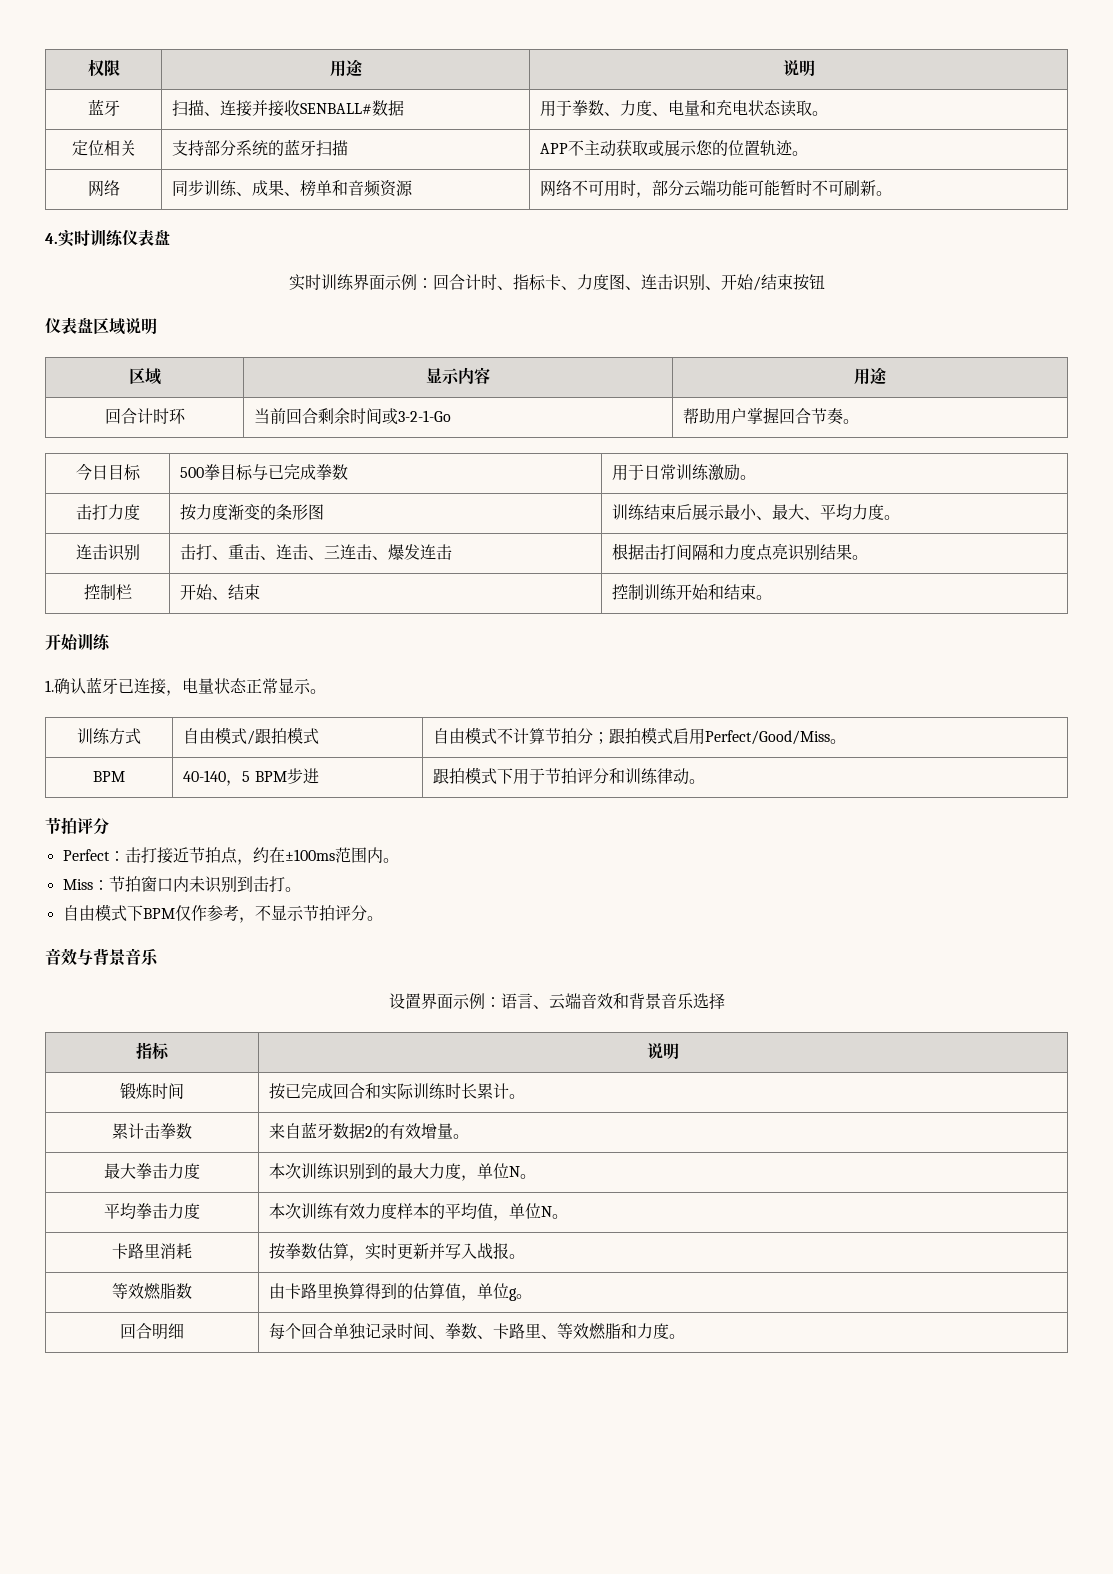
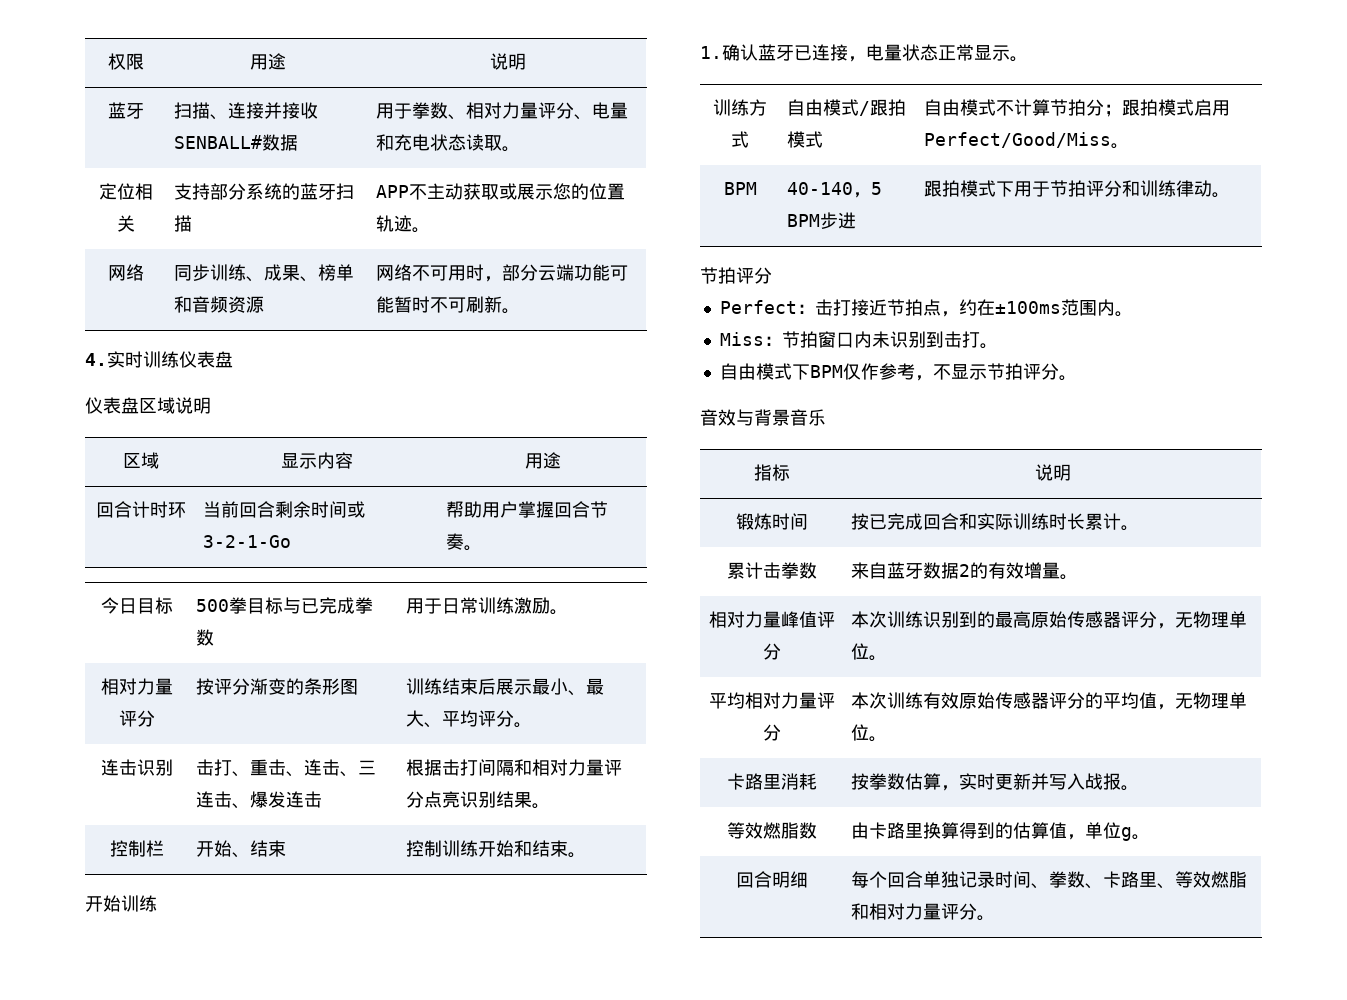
- 蓝牙 | 扫描、连接并接收SENBALL#数据 | 用于拳数、力度、电量和充电状态读取。
+ 蓝牙 | 扫描、连接并接收SENBALL#数据 | 用于拳数、相对力量评分、电量和充电状态读取。
- 实时训练界面示例：回合计时、指标卡、力度图、连击识别、开始/结束按钮
- 击打力度 | 按力度渐变的条形图 | 训练结束后展示最小、最大、平均力度。
+ 相对力量评分 | 按评分渐变的条形图 | 训练结束后展示最小、最大、平均评分。
- 连击识别 | 击打、重击、连击、三连击、爆发连击 | 根据击打间隔和力度点亮识别结果。
+ 连击识别 | 击打、重击、连击、三连击、爆发连击 | 根据击打间隔和相对力量评分点亮识别结果。
- 设置界面示例：语言、云端音效和背景音乐选择
- 最大拳击力度 | 本次训练识别到的最大力度，单位N。
+ 相对力量峰值评分 | 本次训练识别到的最高原始传感器评分，无物理单位。
- 平均拳击力度 | 本次训练有效力度样本的平均值，单位N。
+ 平均相对力量评分 | 本次训练有效原始传感器评分的平均值，无物理单位。
- 回合明细 | 每个回合单独记录时间、拳数、卡路里、等效燃脂和力度。
+ 回合明细 | 每个回合单独记录时间、拳数、卡路里、等效燃脂和相对力量评分。

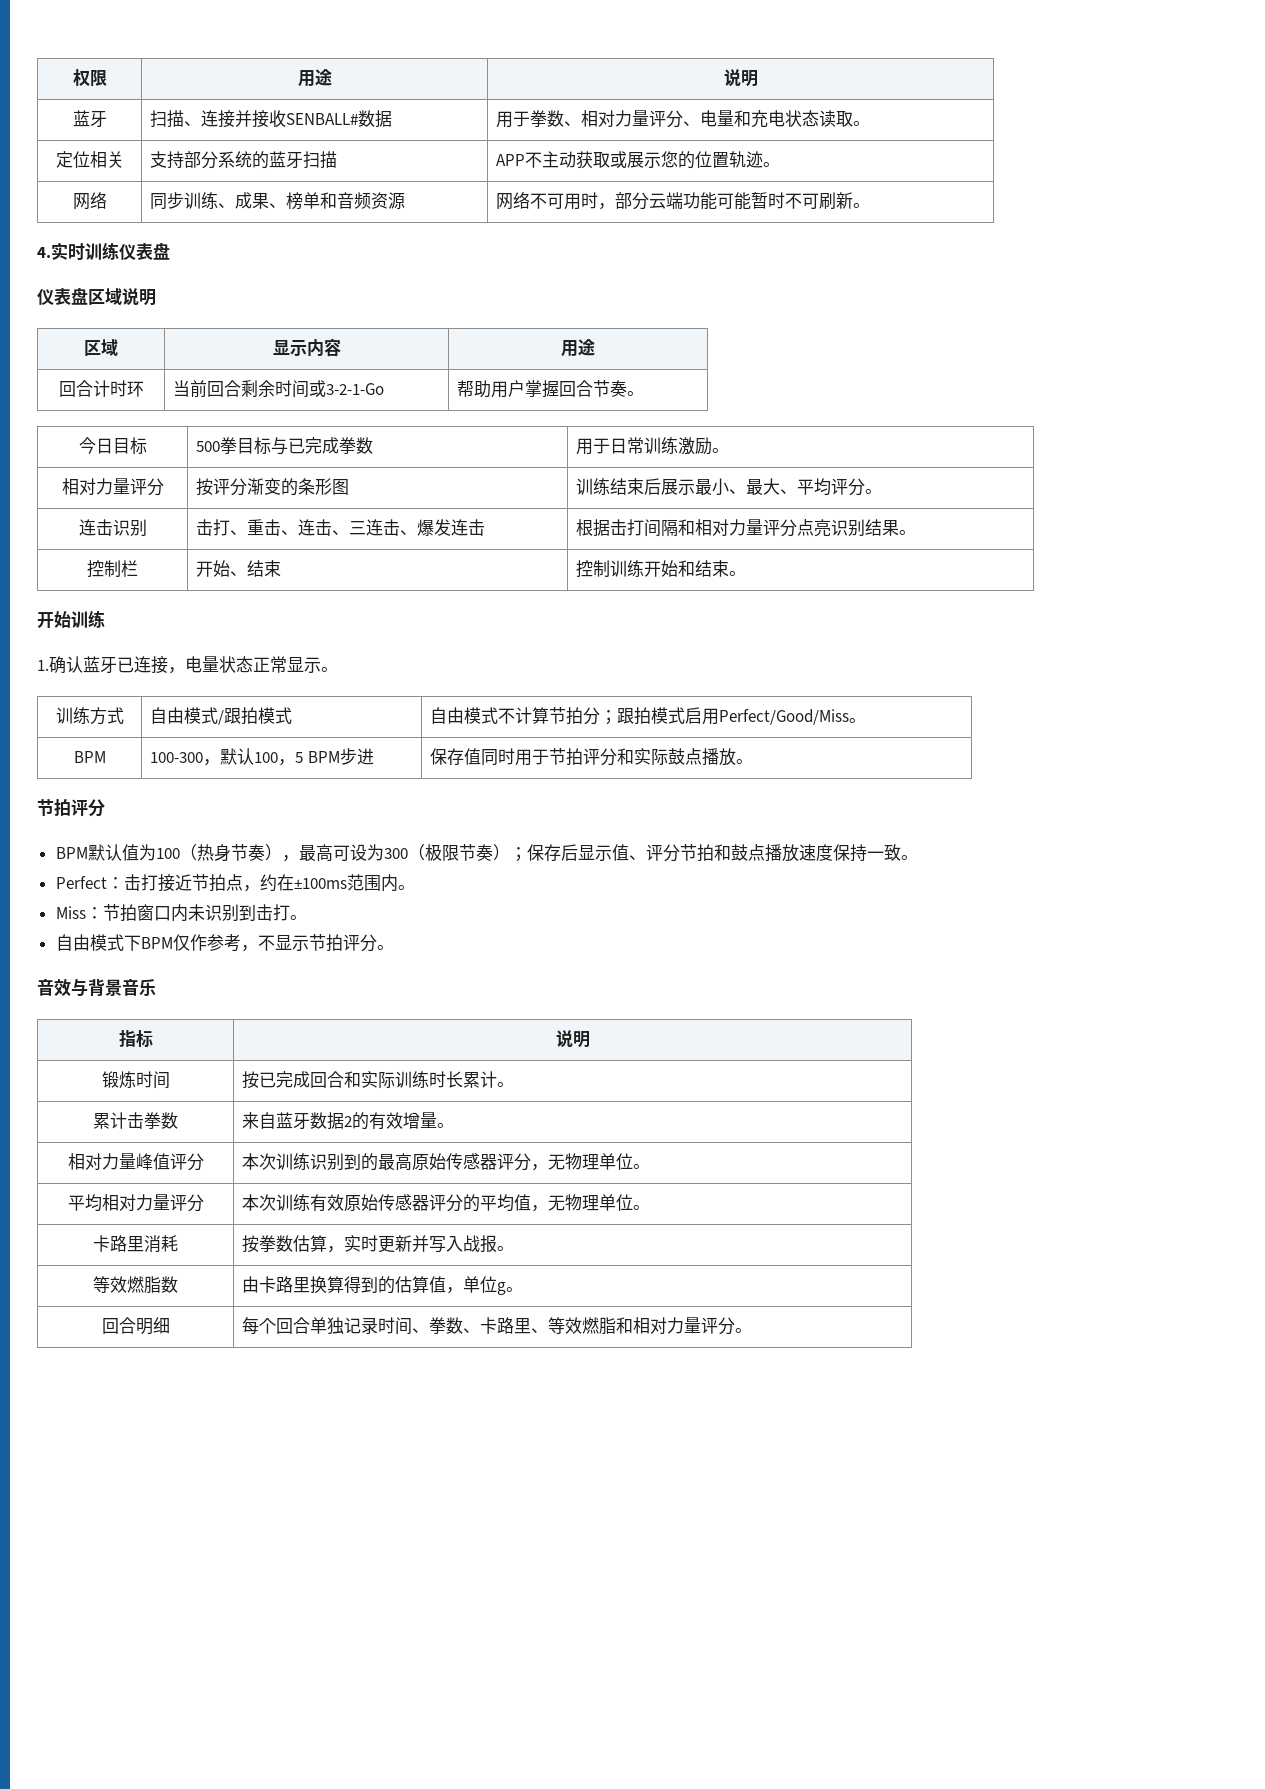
- BPM | 40-140，5 BPM步进 | 跟拍模式下用于节拍评分和训练律动。
+ BPM | 100-300，默认100，5 BPM步进 | 保存值同时用于节拍评分和实际鼓点播放。
+ BPM默认值为100（热身节奏），最高可设为300（极限节奏）；保存后显示值、评分节拍和鼓点播放速度保持一致。

